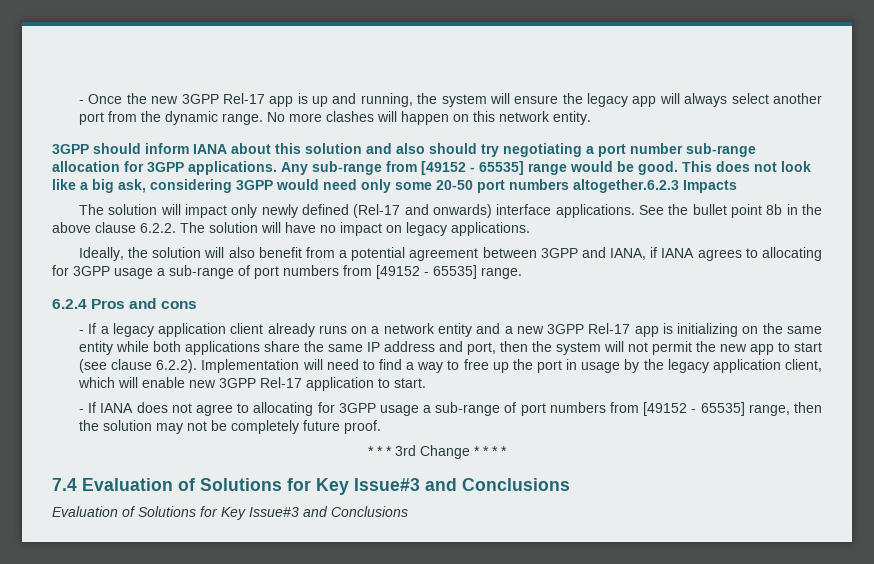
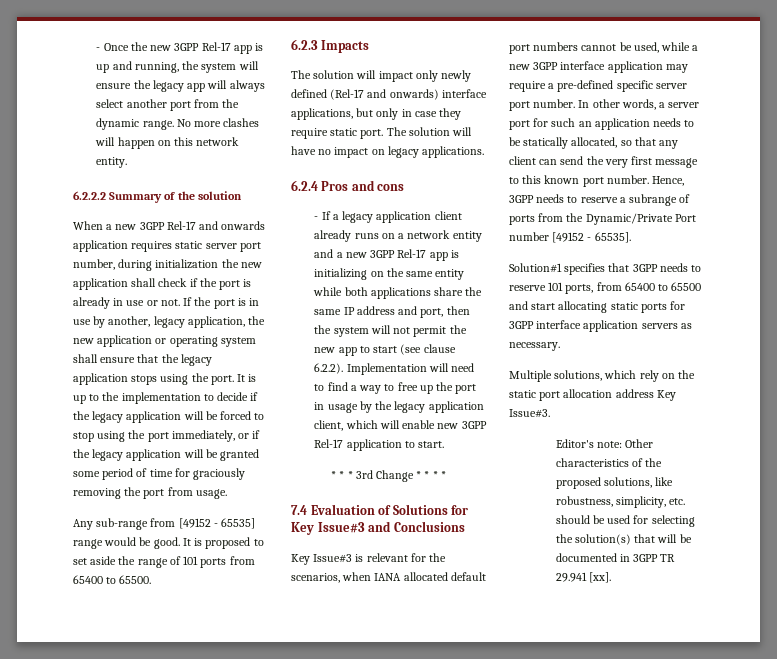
- 3GPP should inform IANA about this solution and also should try negotiating a port number sub-range allocation for 3GPP applications. Any sub-range from [49152 - 65535] range would be good.
+ 6.2.2.2 Summary of the solution
+ When a new 3GPP Rel-17 and onwards application requires static server port number, during initialization the new application shall check if the port is already in use or not. If the port is in use by another, legacy application, the new application or operating system shall ensure that the legacy application stops using the port. It is up to the implementation to decide if the legacy application will be forced to stop using the port immediately, or if the legacy application will be granted some period of time for graciously removing the port from usage.
+ Any sub-range from [49152 - 65535] range would be good.
- This does not look like a big ask, considering 3GPP would need only some 20-50 port numbers altogether.6.2.3 Impacts
+ It is proposed to set aside the range of 101 ports from 65400 to 65500.
+ 6.2.3 Impacts
- The solution will impact only newly defined (Rel-17 and onwards) interface applications. See the bullet point 8b in the above clause 6.2.2. The solution will have no impact on legacy applications.
+ The solution will impact only newly defined (Rel-17 and onwards) interface applications, but only in case they require static port. The solution will have no impact on legacy applications.
- Ideally, the solution will also benefit from a potential agreement between 3GPP and IANA, if IANA agrees to allocating for 3GPP usage a sub-range of port numbers from [49152 - 65535] range.
- - If IANA does not agree to allocating for 3GPP usage a sub-range of port numbers from [49152 - 65535] range, then the solution may not be completely future proof.
  7.4 Evaluation of Solutions for Key Issue#3 and Conclusions
- Evaluation of Solutions for Key Issue#3 and Conclusions
+ Key Issue#3 is relevant for the scenarios, when IANA allocated default port numbers cannot be used, while a new 3GPP interface application may require a pre-defined specific server port number. In other words, a server port for such an application needs to be statically allocated, so that any client can send the very first message to this known port number. Hence, 3GPP needs to reserve a subrange of ports from the Dynamic/Private Port number [49152 - 65535].
+ Solution#1 specifies that 3GPP needs to reserve 101 ports, from 65400 to 65500 and start allocating static ports for 3GPP interface application servers as necessary.
+ Multiple solutions, which rely on the static port allocation address Key Issue#3.
+ Editor's note: Other characteristics of the proposed solutions, like robustness, simplicity, etc. should be used for selecting the solution(s) that will be documented in 3GPP TR 29.941 [xx].

